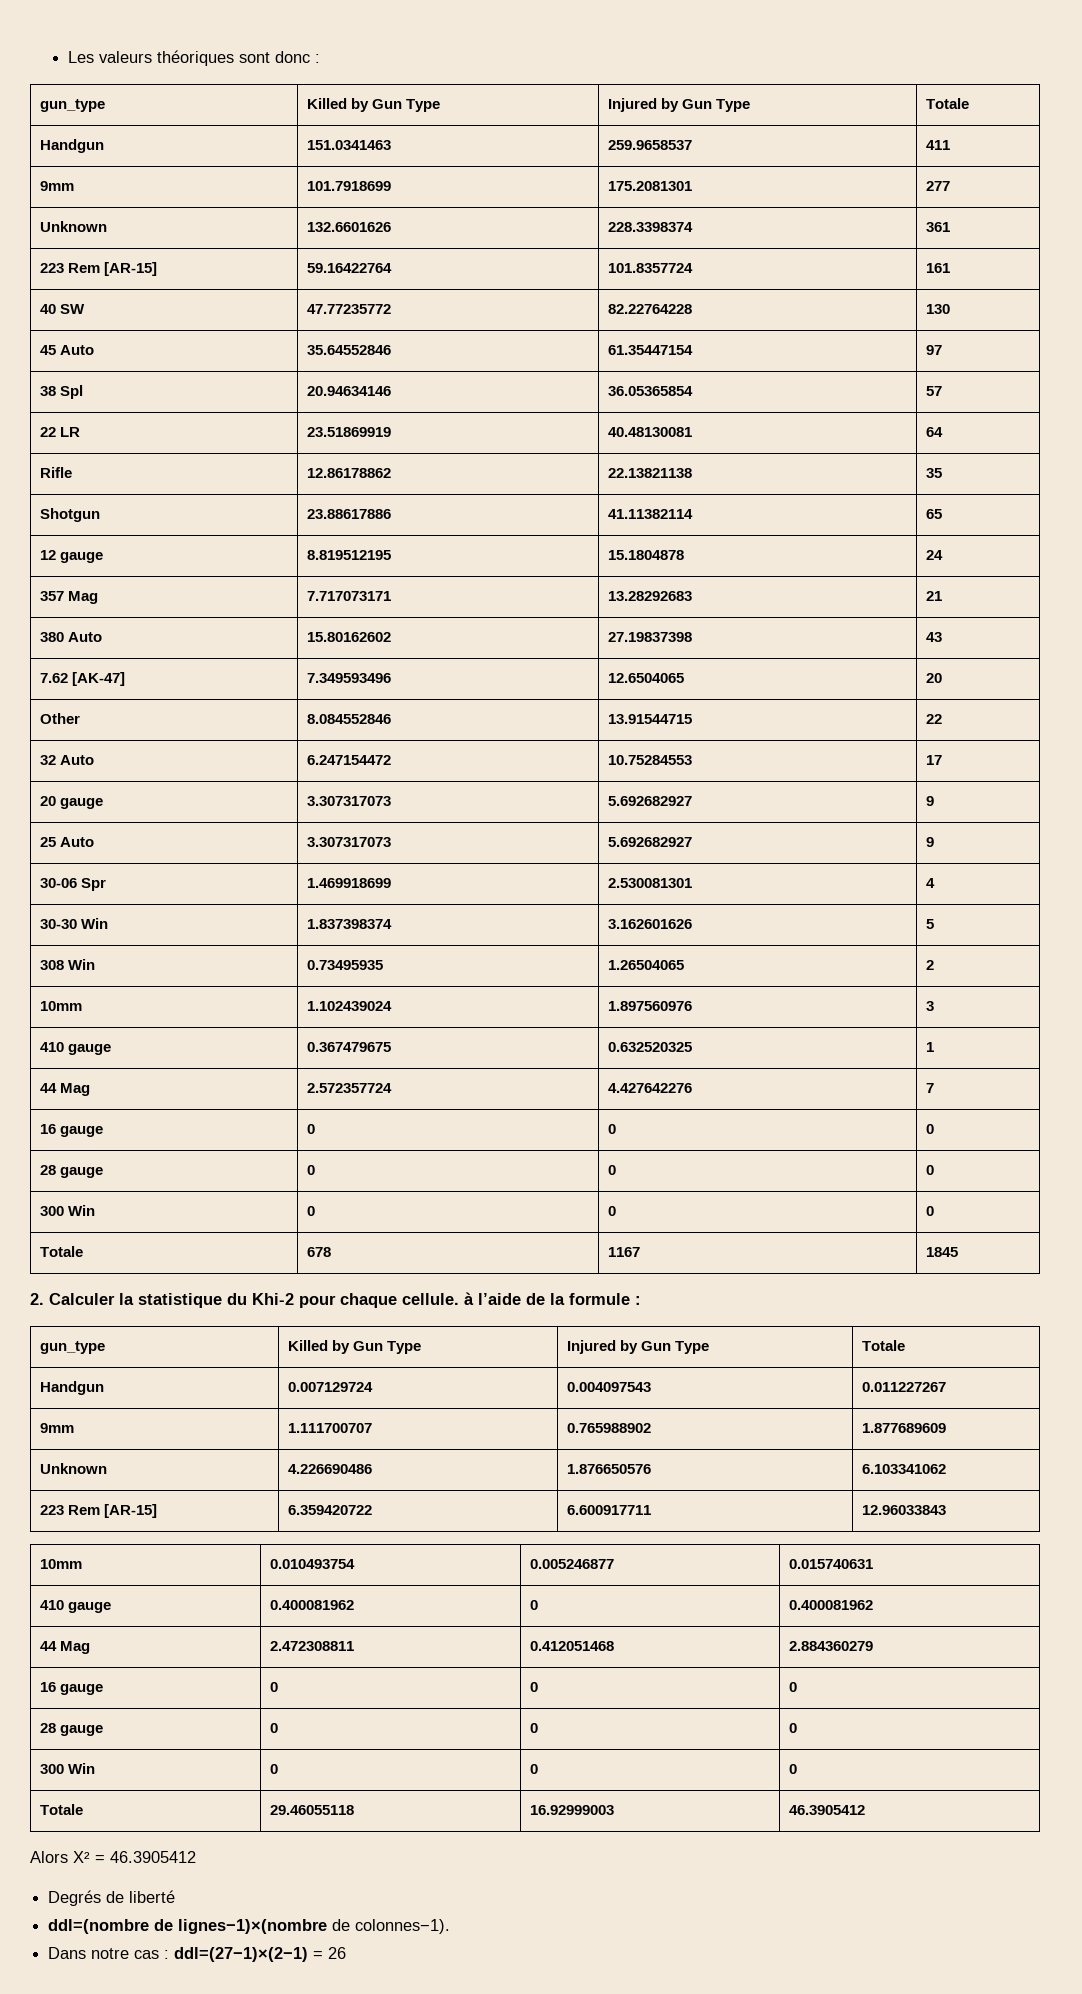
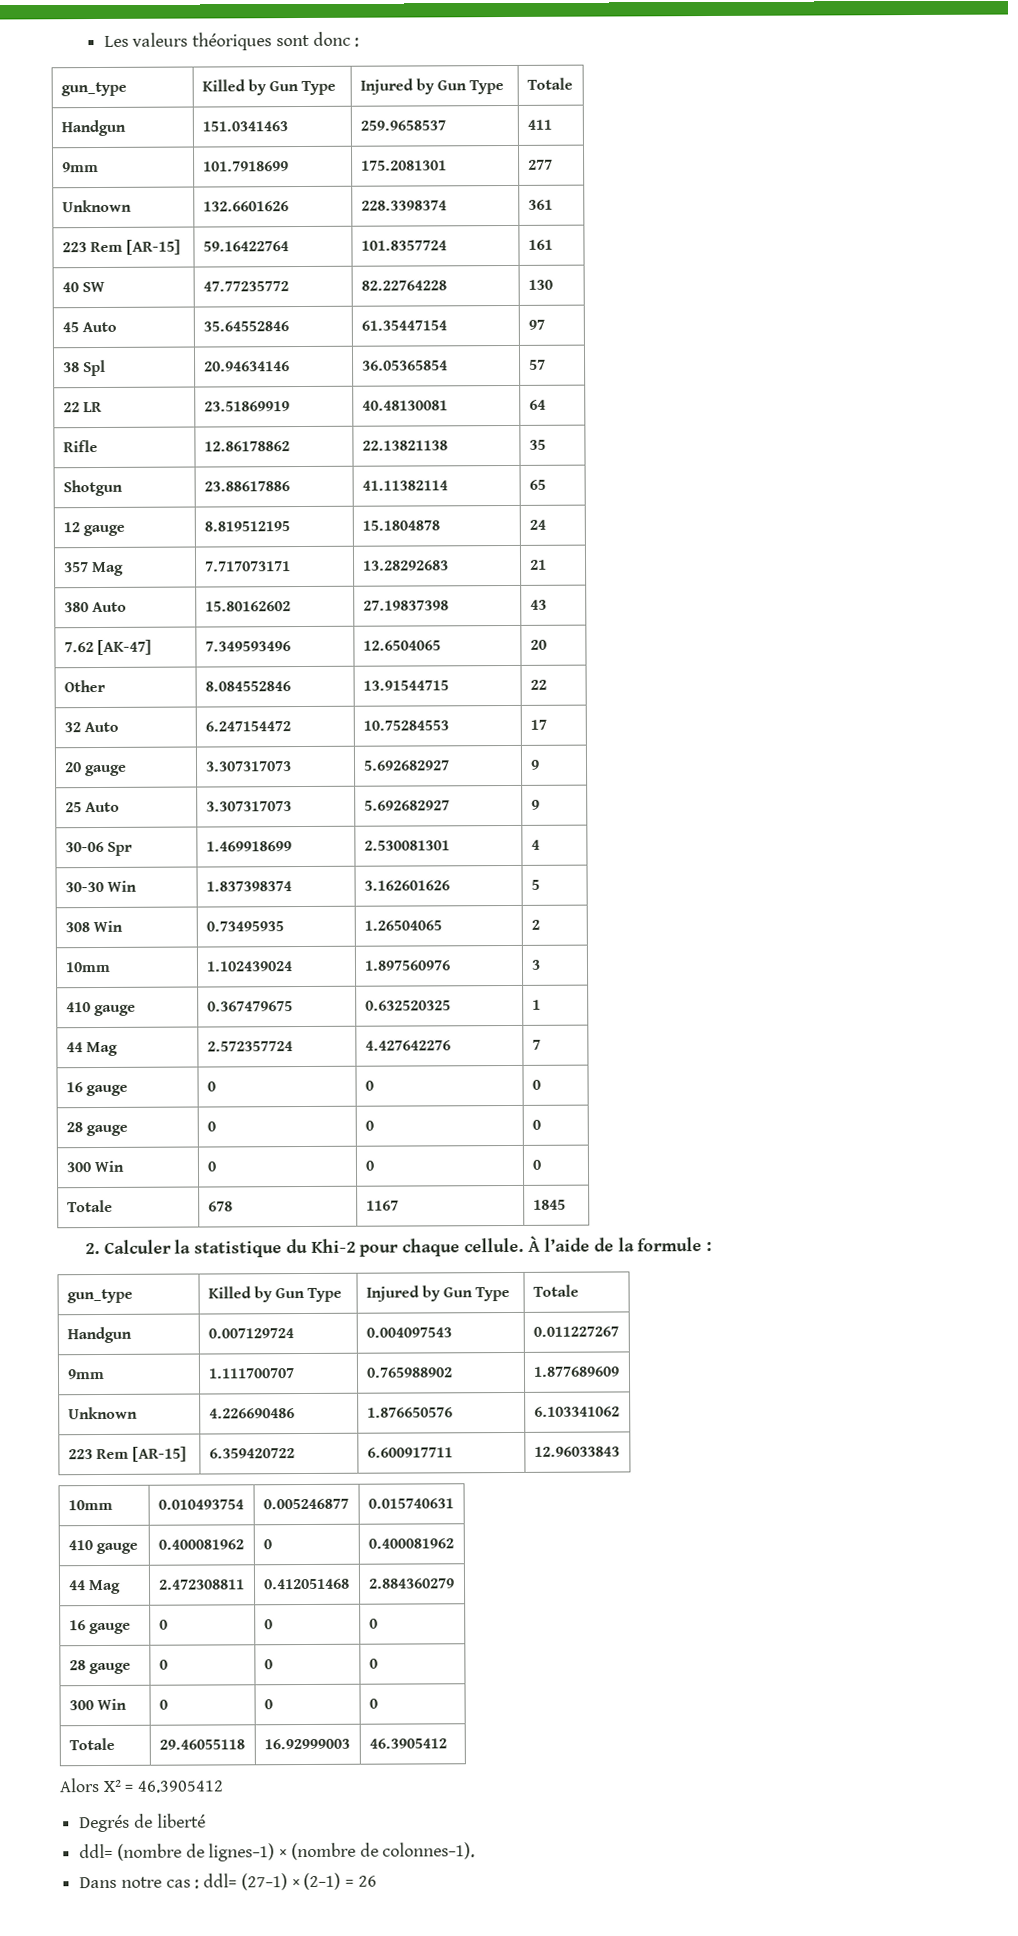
- 2. Calculer la statistique du Khi-2 pour chaque cellule. à l’aide de la formule :
+ 2. Calculer la statistique du Khi-2 pour chaque cellule. À l’aide de la formule :
- ddl=(nombre de lignes−1)×(nombre de colonnes−1).
+ ddl= (nombre de lignes−1) × (nombre de colonnes−1).
- Dans notre cas : ddl=(27−1)×(2−1) = 26
+ Dans notre cas : ddl= (27−1) × (2−1) = 26

